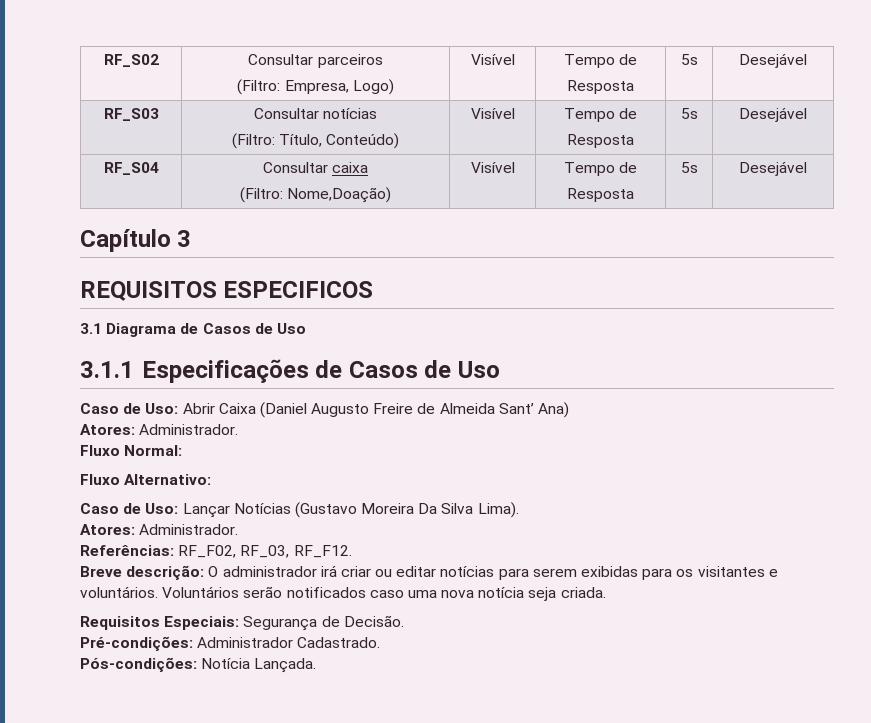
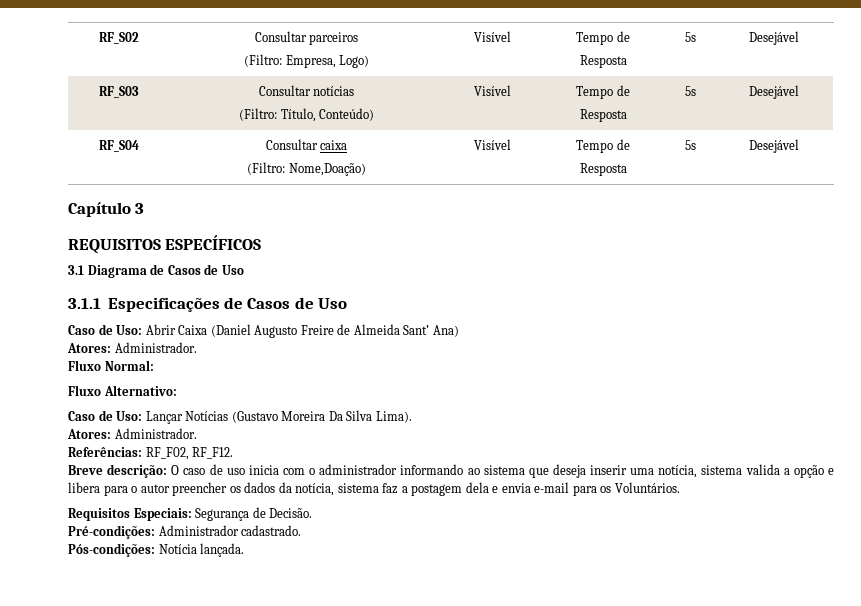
- REQUISITOS ESPECIFICOS
+ REQUISITOS ESPECÍFICOS
- Referências: RF_F02, RF_03, RF_F12.
+ Referências: RF_F02, RF_F12.
- Breve descrição: O administrador irá criar ou editar notícias para serem exibidas para os visitantes e voluntários. Voluntários serão notificados caso uma nova notícia seja criada.
+ Breve descrição: O caso de uso inicia com o administrador informando ao sistema que deseja inserir uma notícia, sistema valida a opção e libera para o autor preencher os dados da notícia, sistema faz a postagem dela e envia e-mail para os Voluntários.
- Pré-condições: Administrador Cadastrado.
+ Pré-condições: Administrador cadastrado.
- Pós-condições: Notícia Lançada.
+ Pós-condições: Notícia lançada.

